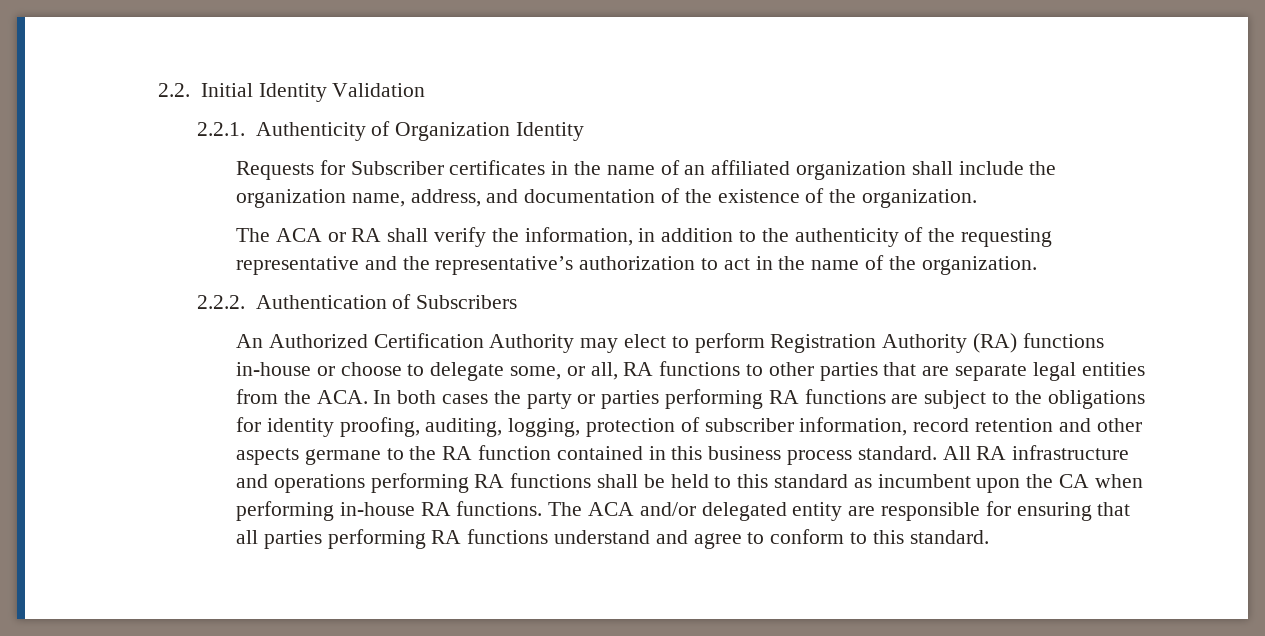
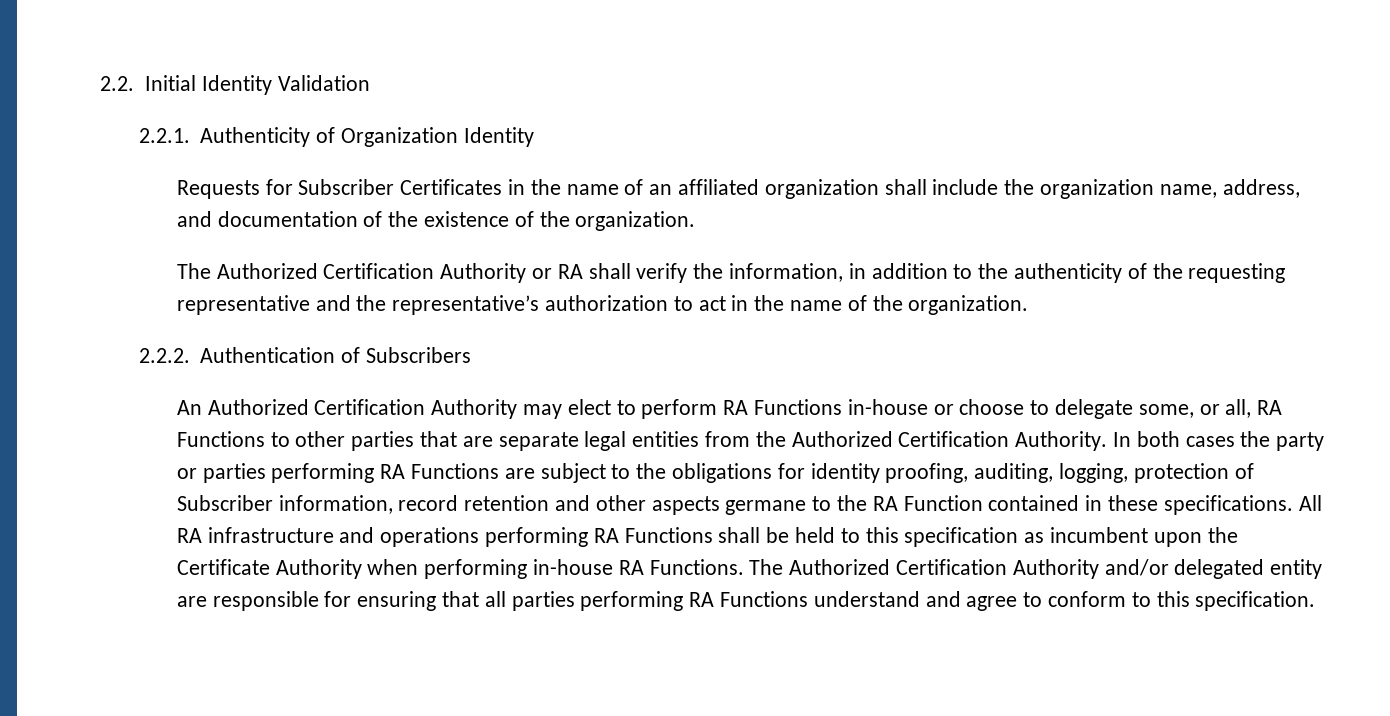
- Requests for Subscriber certificates in the name of an affiliated organization shall include the organization name, address, and documentation of the existence of the organization.
+ Requests for Subscriber Certificates in the name of an affiliated organization shall include the organization name, address, and documentation of the existence of the organization.
- The ACA or RA shall verify the information, in addition to the authenticity of the requesting representative and the representative’s authorization to act in the name of the organization.
+ The Authorized Certification Authority or RA shall verify the information, in addition to the authenticity of the requesting representative and the representative’s authorization to act in the name of the organization.
- An Authorized Certification Authority may elect to perform Registration Authority (RA) functions in-house or choose to delegate some, or all, RA functions to other parties that are separate legal entities from the ACA. In both cases the party or parties performing RA functions are subject to the obligations for identity proofing, auditing, logging, protection of subscriber information, record retention and other aspects germane to the RA function contained in this business process standard.
+ An Authorized Certification Authority may elect to perform RA Functions in-house or choose to delegate some, or all, RA Functions to other parties that are separate legal entities from the Authorized Certification Authority. In both cases the party or parties performing RA Functions are subject to the obligations for identity proofing, auditing, logging, protection of Subscriber information, record retention and other aspects germane to the RA Function contained in these specifications.
- All RA infrastructure and operations performing RA functions shall be held to this standard as incumbent upon the CA when performing in-house RA functions. The ACA and/or delegated entity are responsible for ensuring that all parties performing RA functions understand and agree to conform to this standard.
+ All RA infrastructure and operations performing RA Functions shall be held to this specification as incumbent upon the Certificate Authority when performing in-house RA Functions. The Authorized Certification Authority and/or delegated entity are responsible for ensuring that all parties performing RA Functions understand and agree to conform to this specification.

